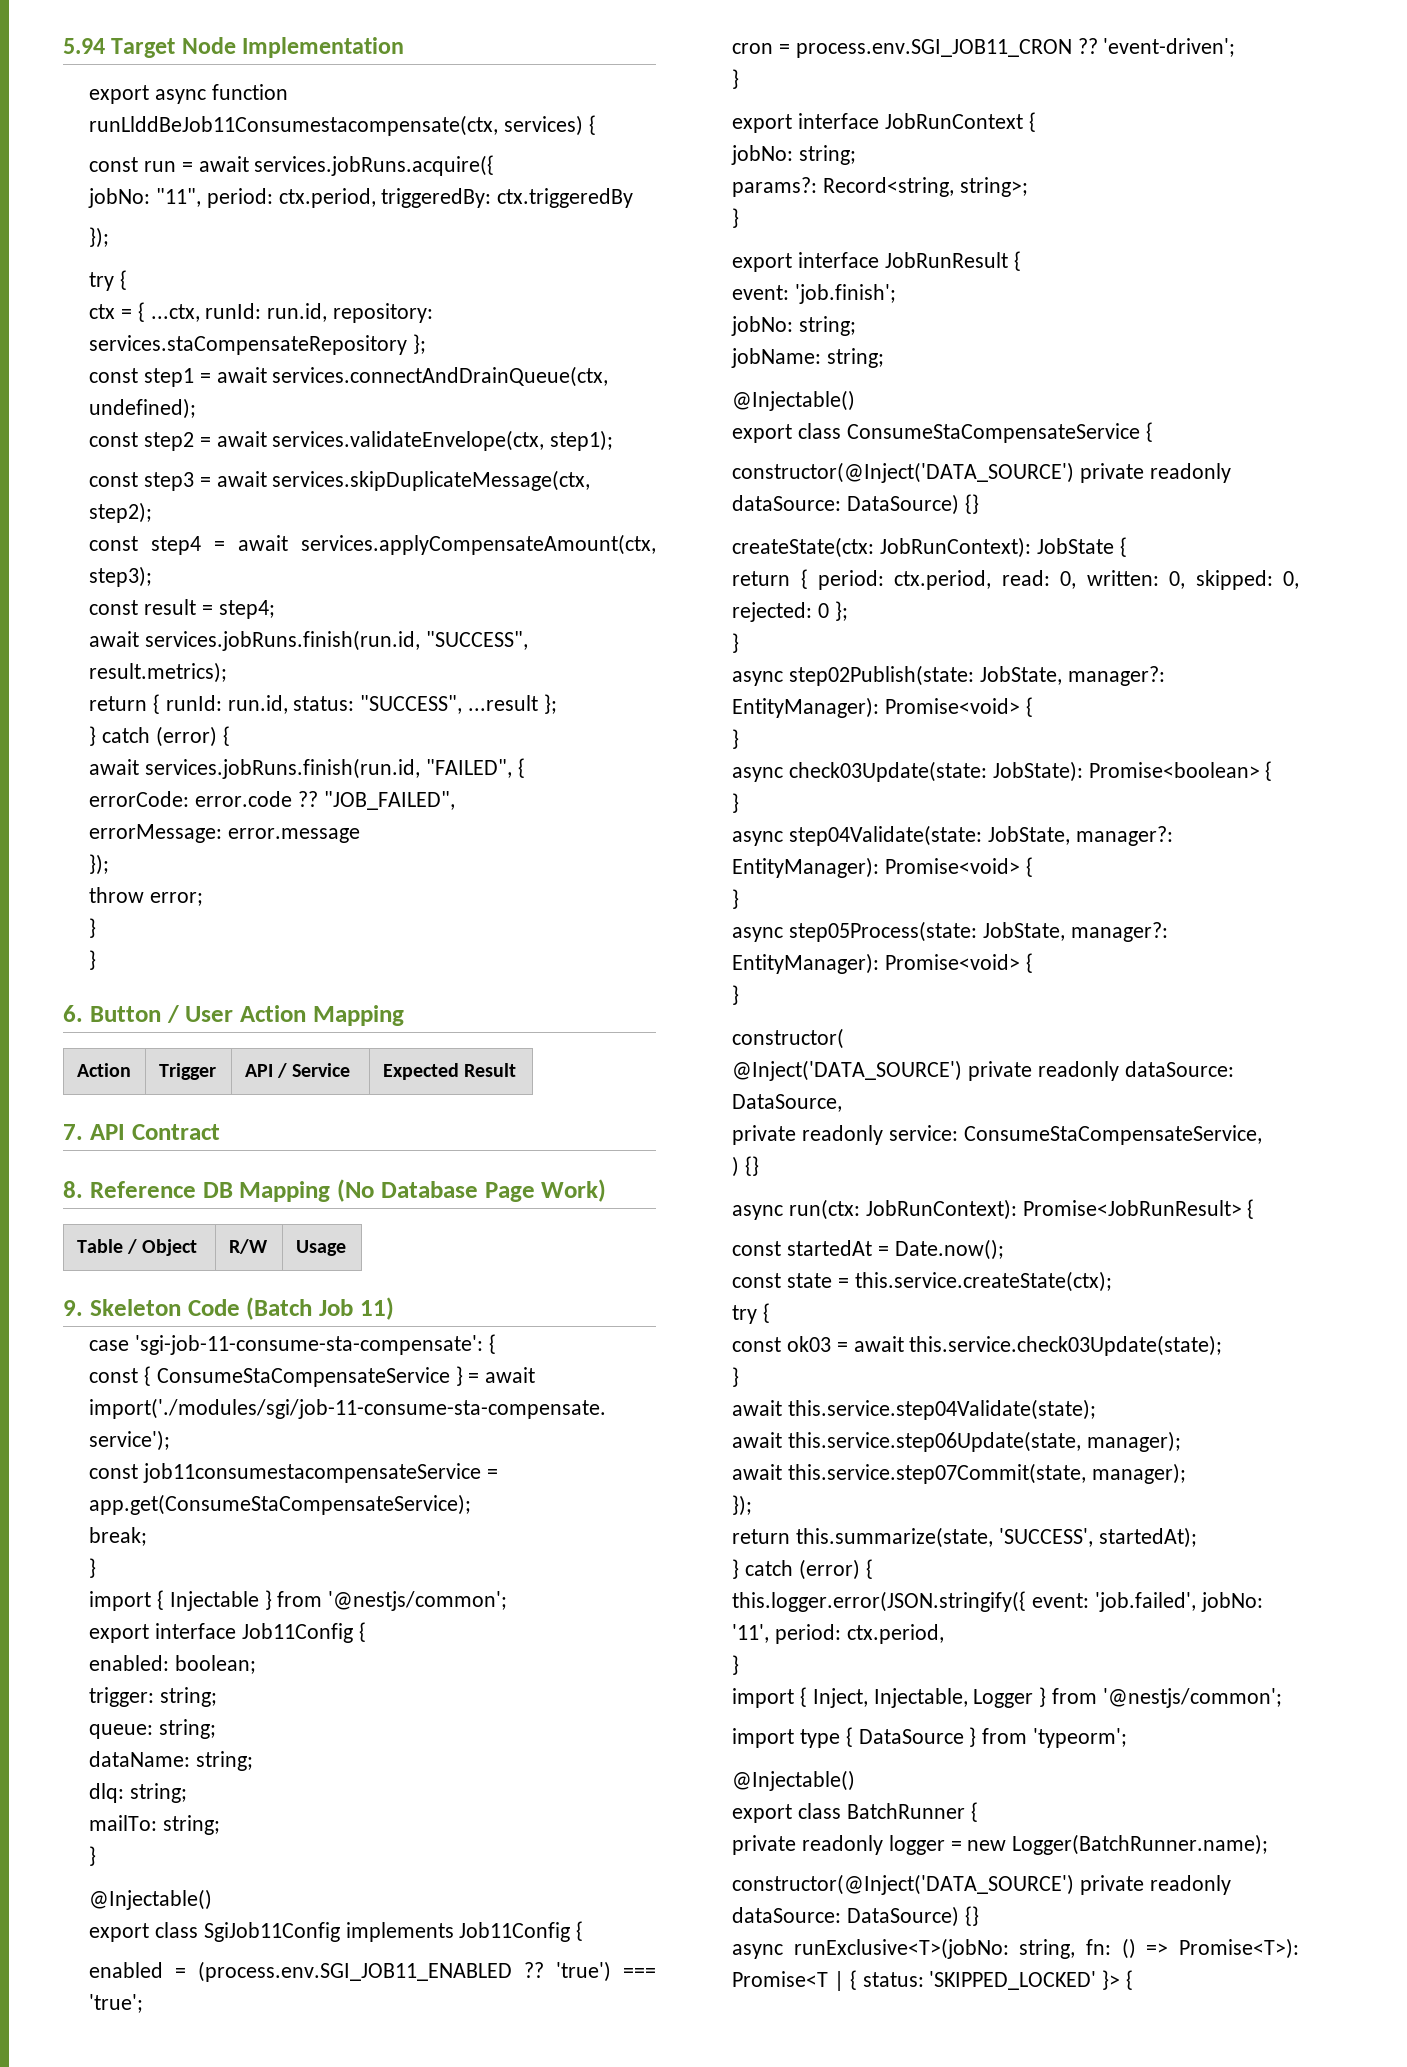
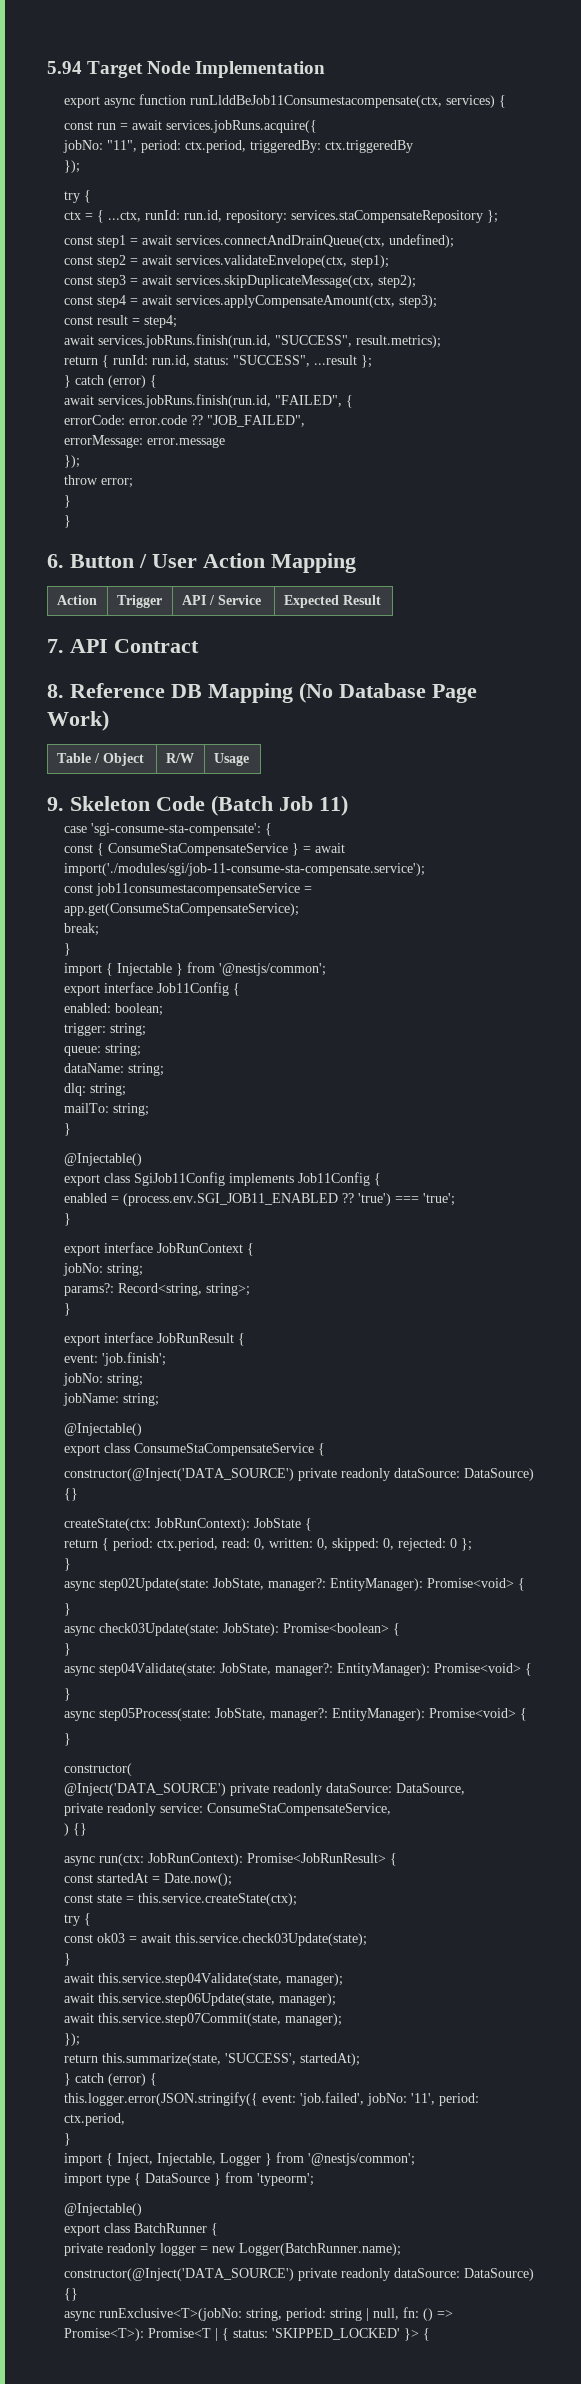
- case 'sgi-job-11-consume-sta-compensate': {
+ case 'sgi-consume-sta-compensate': {
- cron = process.env.SGI_JOB11_CRON ?? 'event-driven';
- async step02Publish(state: JobState, manager?: EntityManager): Promise<void> {
+ async step02Update(state: JobState, manager?: EntityManager): Promise<void> {
- await this.service.step04Validate(state);
+ await this.service.step04Validate(state, manager);
- async runExclusive<T>(jobNo: string, fn: () => Promise<T>): Promise<T | { status: 'SKIPPED_LOCKED' }> {
+ async runExclusive<T>(jobNo: string, period: string | null, fn: () => Promise<T>): Promise<T | { status: 'SKIPPED_LOCKED' }> {

